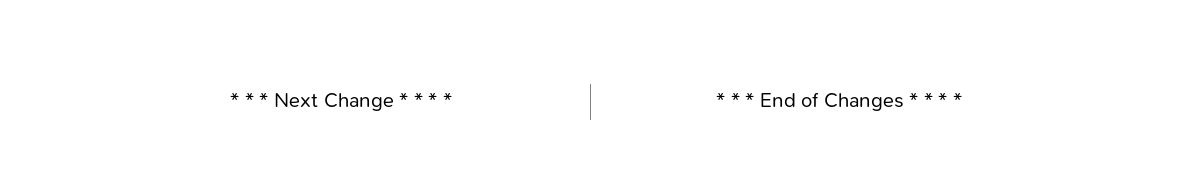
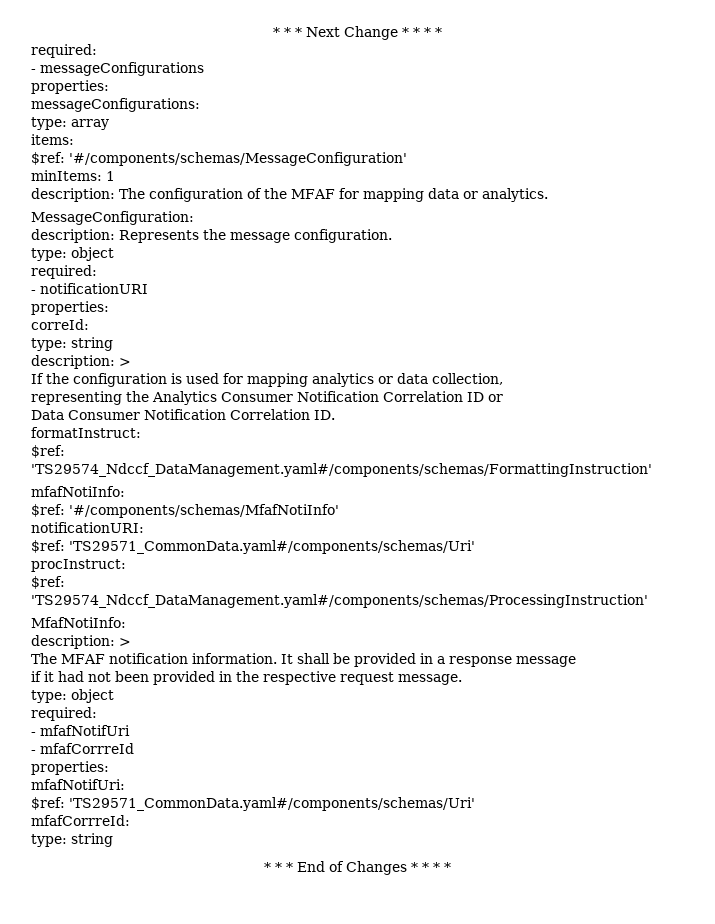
  * * * Next Change * * * *
+ required:
+ - messageConfigurations
+ properties:
+ messageConfigurations:
+ type: array
+ items:
+ $ref: '#/components/schemas/MessageConfiguration'
+ minItems: 1
+ description: The configuration of the MFAF for mapping data or analytics.
+ MessageConfiguration:
+ description: Represents the message configuration.
+ type: object
+ required:
+ - notificationURI
+ properties:
+ correId:
+ type: string
+ description: >
+ If the configuration is used for mapping analytics or data collection,
+ representing the Analytics Consumer Notification Correlation ID or
+ Data Consumer Notification Correlation ID.
+ formatInstruct:
+ $ref: 'TS29574_Ndccf_DataManagement.yaml#/components/schemas/FormattingInstruction'
+ mfafNotiInfo:
+ $ref: '#/components/schemas/MfafNotiInfo'
+ notificationURI:
+ $ref: 'TS29571_CommonData.yaml#/components/schemas/Uri'
+ procInstruct:
+ $ref: 'TS29574_Ndccf_DataManagement.yaml#/components/schemas/ProcessingInstruction'
+ MfafNotiInfo:
+ description: >
+ The MFAF notification information. It shall be provided in a response message
+ if it had not been provided in the respective request message.
+ type: object
+ required:
+ - mfafNotifUri
+ - mfafCorrreId
+ properties:
+ mfafNotifUri:
+ $ref: 'TS29571_CommonData.yaml#/components/schemas/Uri'
+ mfafCorrreId:
+ type: string

